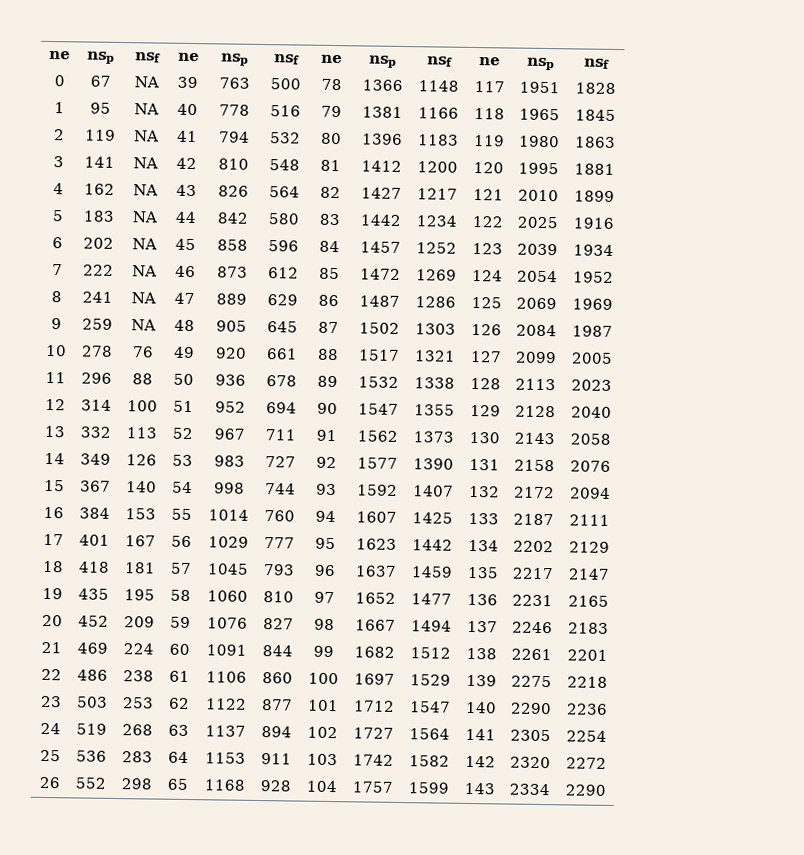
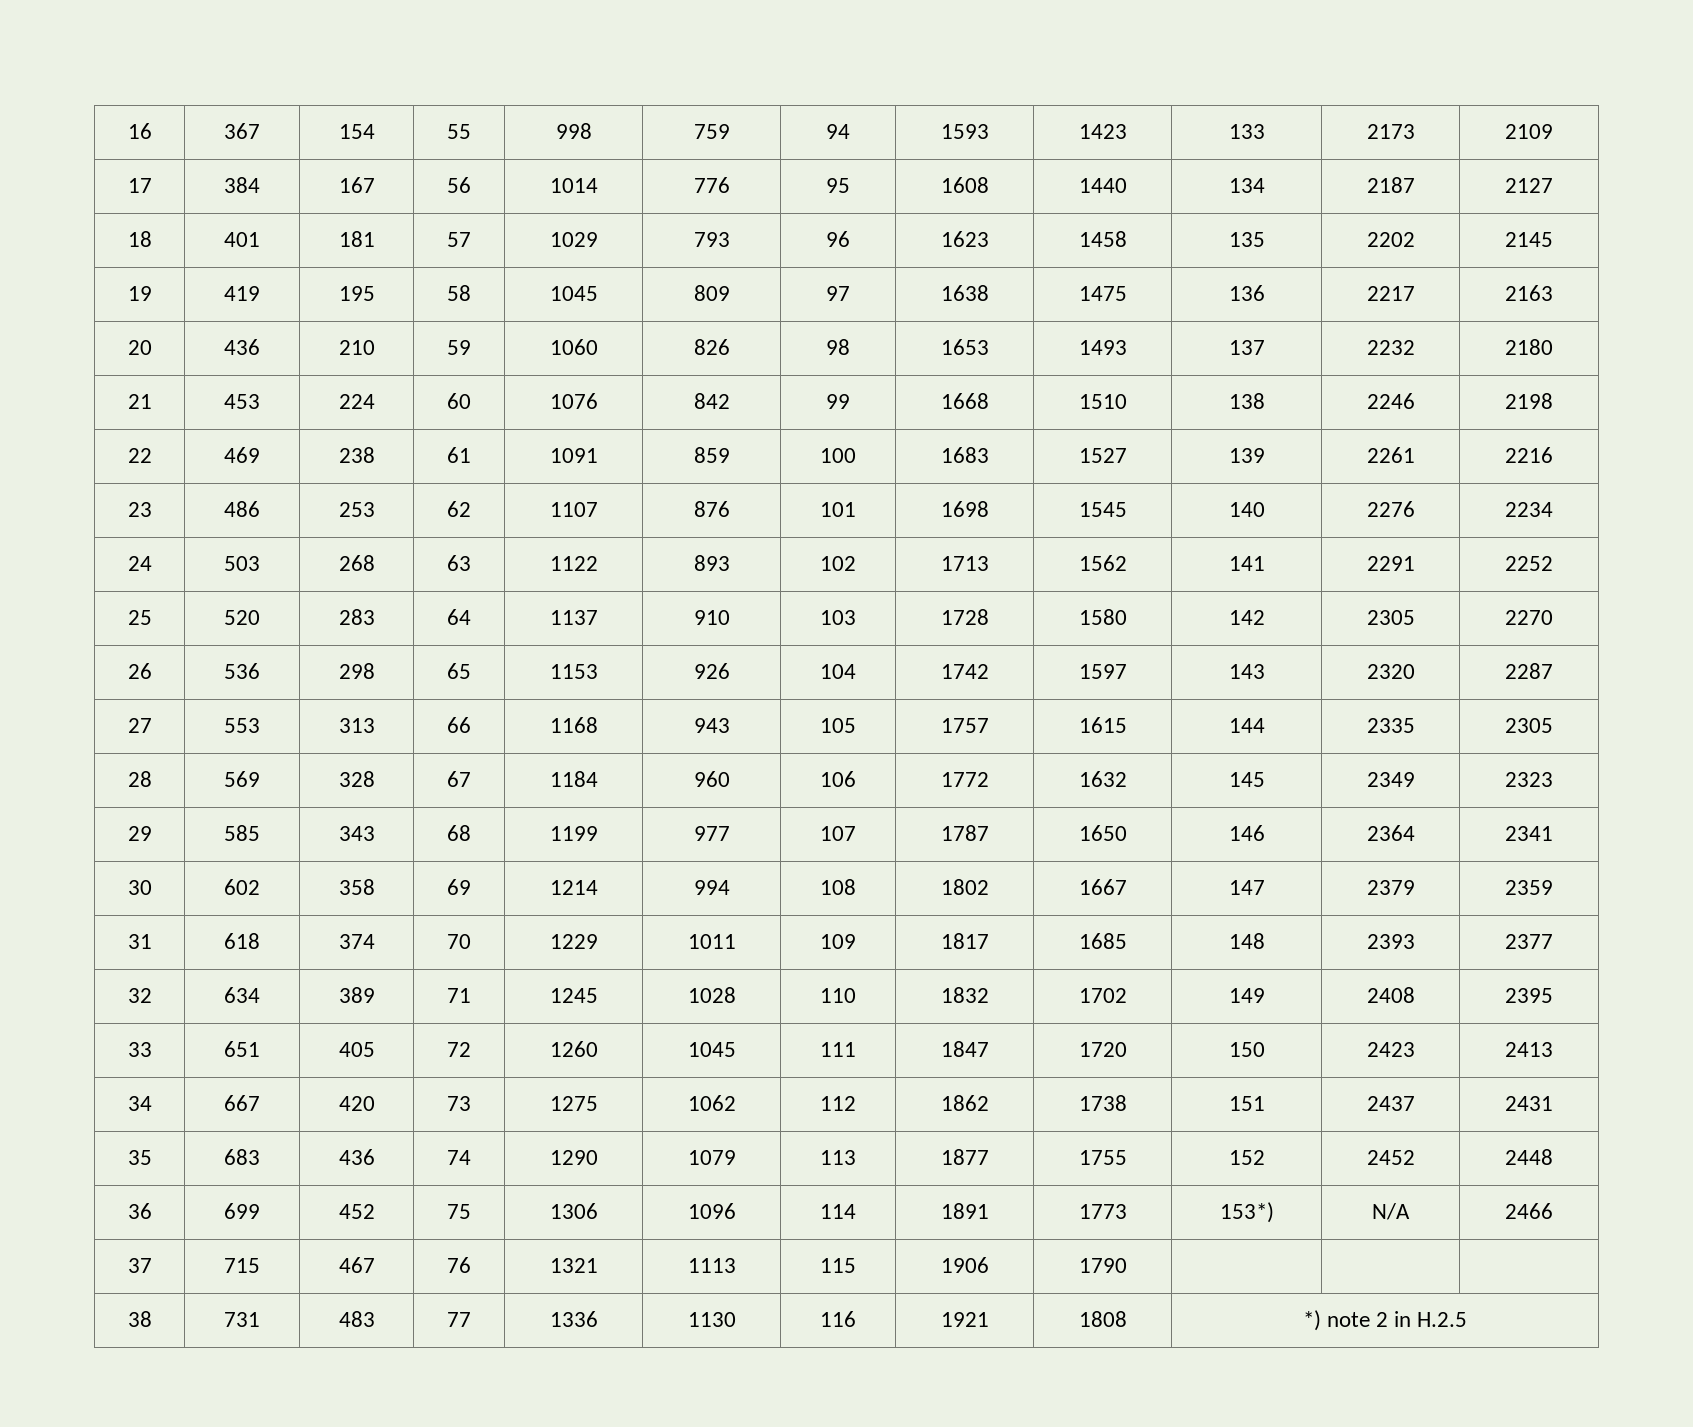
- ne | nsp | nsf | ne | nsp | nsf | ne | nsp | nsf | ne | nsp | nsf
- 0 | 67 | NA | 39 | 763 | 500 | 78 | 1366 | 1148 | 117 | 1951 | 1828
- 1 | 95 | NA | 40 | 778 | 516 | 79 | 1381 | 1166 | 118 | 1965 | 1845
- 2 | 119 | NA | 41 | 794 | 532 | 80 | 1396 | 1183 | 119 | 1980 | 1863
- 3 | 141 | NA | 42 | 810 | 548 | 81 | 1412 | 1200 | 120 | 1995 | 1881
- 4 | 162 | NA | 43 | 826 | 564 | 82 | 1427 | 1217 | 121 | 2010 | 1899
- 5 | 183 | NA | 44 | 842 | 580 | 83 | 1442 | 1234 | 122 | 2025 | 1916
- 6 | 202 | NA | 45 | 858 | 596 | 84 | 1457 | 1252 | 123 | 2039 | 1934
- 7 | 222 | NA | 46 | 873 | 612 | 85 | 1472 | 1269 | 124 | 2054 | 1952
- 8 | 241 | NA | 47 | 889 | 629 | 86 | 1487 | 1286 | 125 | 2069 | 1969
- 9 | 259 | NA | 48 | 905 | 645 | 87 | 1502 | 1303 | 126 | 2084 | 1987
- 10 | 278 | 76 | 49 | 920 | 661 | 88 | 1517 | 1321 | 127 | 2099 | 2005
- 11 | 296 | 88 | 50 | 936 | 678 | 89 | 1532 | 1338 | 128 | 2113 | 2023
- 12 | 314 | 100 | 51 | 952 | 694 | 90 | 1547 | 1355 | 129 | 2128 | 2040
- 13 | 332 | 113 | 52 | 967 | 711 | 91 | 1562 | 1373 | 130 | 2143 | 2058
- 14 | 349 | 126 | 53 | 983 | 727 | 92 | 1577 | 1390 | 131 | 2158 | 2076
- 15 | 367 | 140 | 54 | 998 | 744 | 93 | 1592 | 1407 | 132 | 2172 | 2094
- 16 | 384 | 153 | 55 | 1014 | 760 | 94 | 1607 | 1425 | 133 | 2187 | 2111
+ 16 | 367 | 154 | 55 | 998 | 759 | 94 | 1593 | 1423 | 133 | 2173 | 2109
- 17 | 401 | 167 | 56 | 1029 | 777 | 95 | 1623 | 1442 | 134 | 2202 | 2129
+ 17 | 384 | 167 | 56 | 1014 | 776 | 95 | 1608 | 1440 | 134 | 2187 | 2127
- 18 | 418 | 181 | 57 | 1045 | 793 | 96 | 1637 | 1459 | 135 | 2217 | 2147
+ 18 | 401 | 181 | 57 | 1029 | 793 | 96 | 1623 | 1458 | 135 | 2202 | 2145
- 19 | 435 | 195 | 58 | 1060 | 810 | 97 | 1652 | 1477 | 136 | 2231 | 2165
+ 19 | 419 | 195 | 58 | 1045 | 809 | 97 | 1638 | 1475 | 136 | 2217 | 2163
- 20 | 452 | 209 | 59 | 1076 | 827 | 98 | 1667 | 1494 | 137 | 2246 | 2183
+ 20 | 436 | 210 | 59 | 1060 | 826 | 98 | 1653 | 1493 | 137 | 2232 | 2180
- 21 | 469 | 224 | 60 | 1091 | 844 | 99 | 1682 | 1512 | 138 | 2261 | 2201
+ 21 | 453 | 224 | 60 | 1076 | 842 | 99 | 1668 | 1510 | 138 | 2246 | 2198
- 22 | 486 | 238 | 61 | 1106 | 860 | 100 | 1697 | 1529 | 139 | 2275 | 2218
+ 22 | 469 | 238 | 61 | 1091 | 859 | 100 | 1683 | 1527 | 139 | 2261 | 2216
- 23 | 503 | 253 | 62 | 1122 | 877 | 101 | 1712 | 1547 | 140 | 2290 | 2236
+ 23 | 486 | 253 | 62 | 1107 | 876 | 101 | 1698 | 1545 | 140 | 2276 | 2234
- 24 | 519 | 268 | 63 | 1137 | 894 | 102 | 1727 | 1564 | 141 | 2305 | 2254
+ 24 | 503 | 268 | 63 | 1122 | 893 | 102 | 1713 | 1562 | 141 | 2291 | 2252
- 25 | 536 | 283 | 64 | 1153 | 911 | 103 | 1742 | 1582 | 142 | 2320 | 2272
+ 25 | 520 | 283 | 64 | 1137 | 910 | 103 | 1728 | 1580 | 142 | 2305 | 2270
- 26 | 552 | 298 | 65 | 1168 | 928 | 104 | 1757 | 1599 | 143 | 2334 | 2290
+ 26 | 536 | 298 | 65 | 1153 | 926 | 104 | 1742 | 1597 | 143 | 2320 | 2287
+ 27 | 553 | 313 | 66 | 1168 | 943 | 105 | 1757 | 1615 | 144 | 2335 | 2305
+ 28 | 569 | 328 | 67 | 1184 | 960 | 106 | 1772 | 1632 | 145 | 2349 | 2323
+ 29 | 585 | 343 | 68 | 1199 | 977 | 107 | 1787 | 1650 | 146 | 2364 | 2341
+ 30 | 602 | 358 | 69 | 1214 | 994 | 108 | 1802 | 1667 | 147 | 2379 | 2359
+ 31 | 618 | 374 | 70 | 1229 | 1011 | 109 | 1817 | 1685 | 148 | 2393 | 2377
+ 32 | 634 | 389 | 71 | 1245 | 1028 | 110 | 1832 | 1702 | 149 | 2408 | 2395
+ 33 | 651 | 405 | 72 | 1260 | 1045 | 111 | 1847 | 1720 | 150 | 2423 | 2413
+ 34 | 667 | 420 | 73 | 1275 | 1062 | 112 | 1862 | 1738 | 151 | 2437 | 2431
+ 35 | 683 | 436 | 74 | 1290 | 1079 | 113 | 1877 | 1755 | 152 | 2452 | 2448
+ 36 | 699 | 452 | 75 | 1306 | 1096 | 114 | 1891 | 1773 | 153*) | N/A | 2466
+ 37 | 715 | 467 | 76 | 1321 | 1113 | 115 | 1906 | 1790 | | |
+ 38 | 731 | 483 | 77 | 1336 | 1130 | 116 | 1921 | 1808 | *) note 2 in H.2.5

